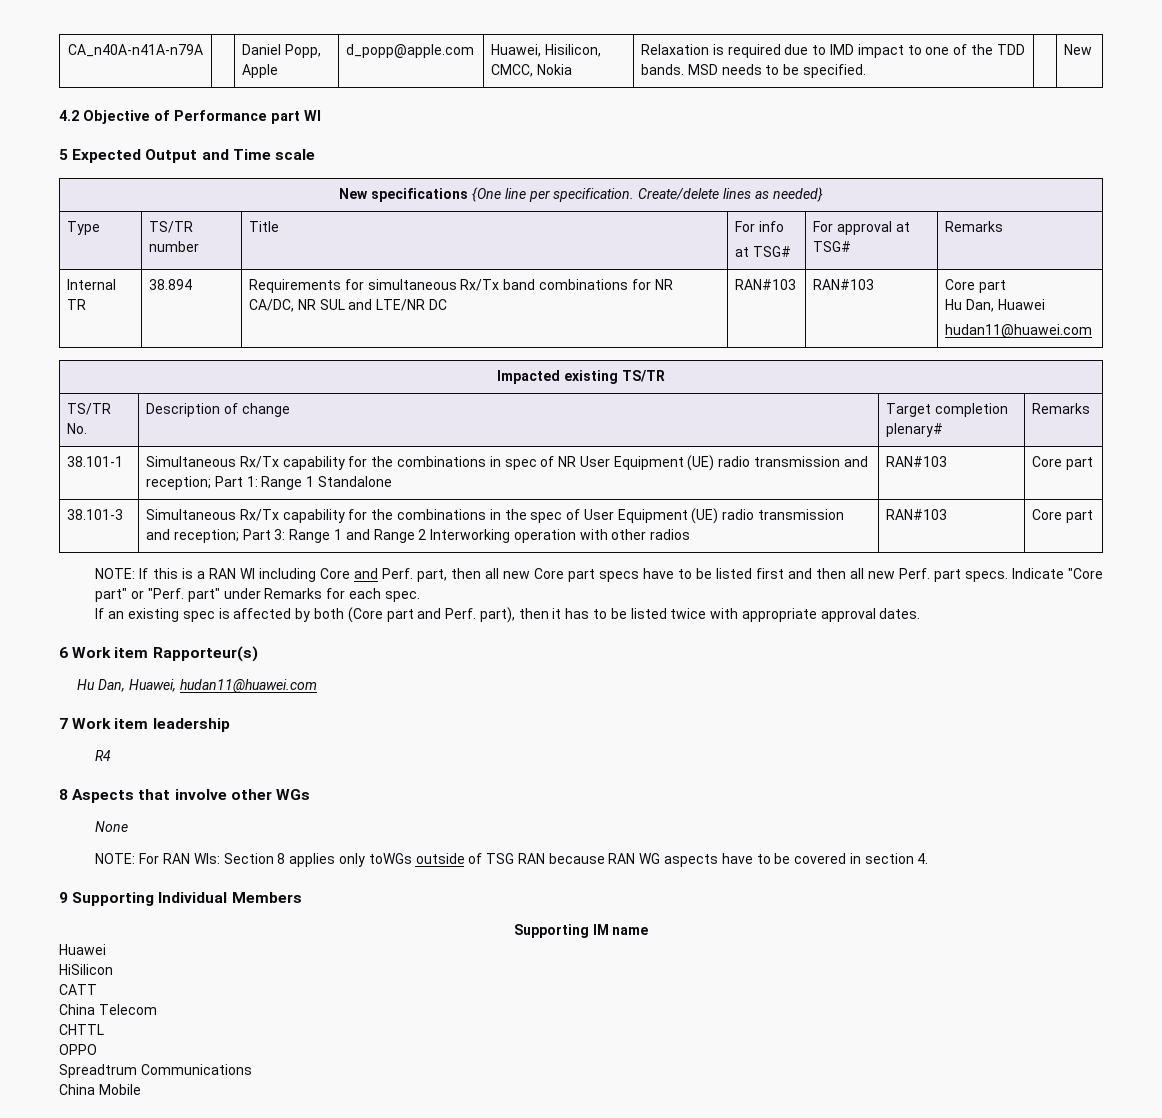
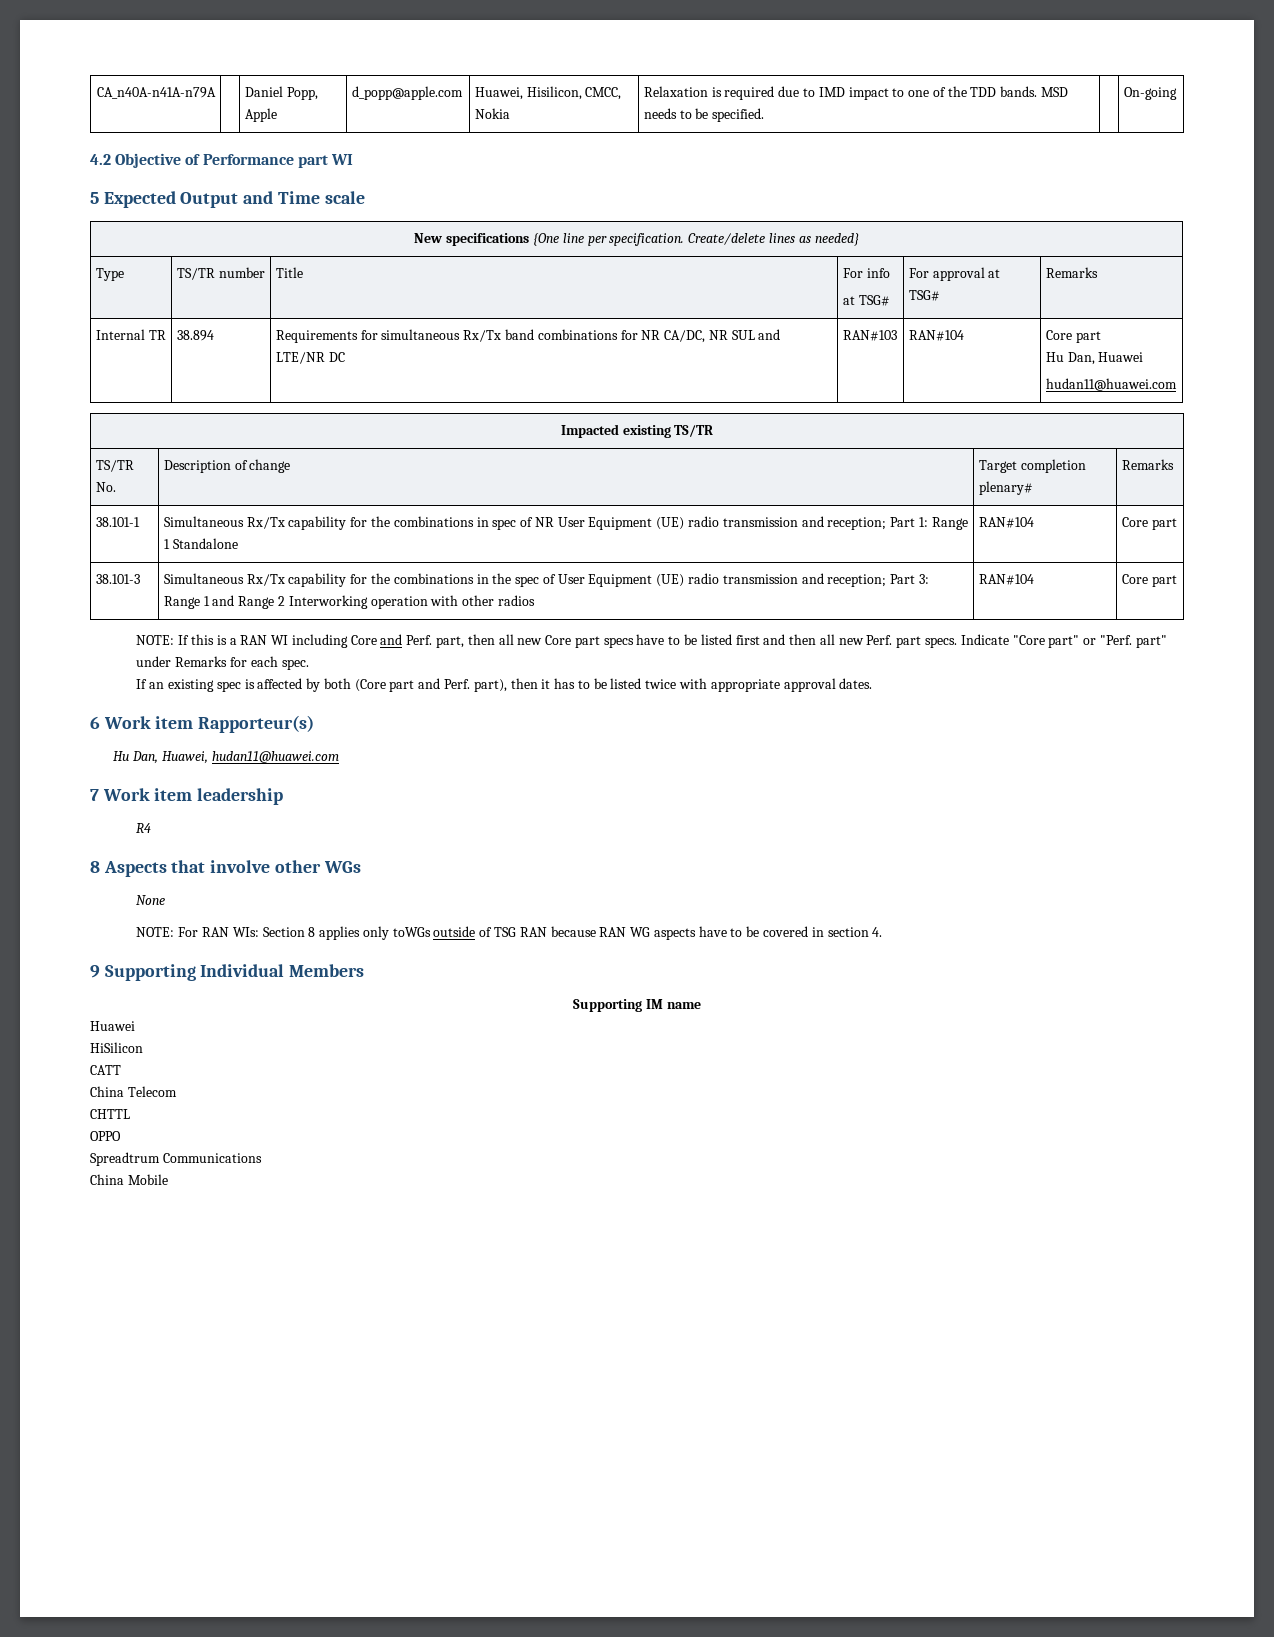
- CA_n40A-n41A-n79A | | Daniel Popp, Apple | d_popp@apple.com | Huawei, Hisilicon, CMCC, Nokia | Relaxation is required due to IMD impact to one of the TDD bands. MSD needs to be specified. | | New
+ CA_n40A-n41A-n79A | | Daniel Popp, Apple | d_popp@apple.com | Huawei, Hisilicon, CMCC, Nokia | Relaxation is required due to IMD impact to one of the TDD bands. MSD needs to be specified. | | On-going
- Internal TR | 38.894 | Requirements for simultaneous Rx/Tx band combinations for NR CA/DC, NR SUL and LTE/NR DC | RAN#103 | RAN#103 | Core part
+ Internal TR | 38.894 | Requirements for simultaneous Rx/Tx band combinations for NR CA/DC, NR SUL and LTE/NR DC | RAN#103 | RAN#104 | Core part
- 38.101-1 | Simultaneous Rx/Tx capability for the combinations in spec of NR User Equipment (UE) radio transmission and reception; Part 1: Range 1 Standalone | RAN#103 | Core part
+ 38.101-1 | Simultaneous Rx/Tx capability for the combinations in spec of NR User Equipment (UE) radio transmission and reception; Part 1: Range 1 Standalone | RAN#104 | Core part
- 38.101-3 | Simultaneous Rx/Tx capability for the combinations in the spec of User Equipment (UE) radio transmission and reception; Part 3: Range 1 and Range 2 Interworking operation with other radios | RAN#103 | Core part
+ 38.101-3 | Simultaneous Rx/Tx capability for the combinations in the spec of User Equipment (UE) radio transmission and reception; Part 3: Range 1 and Range 2 Interworking operation with other radios | RAN#104 | Core part

